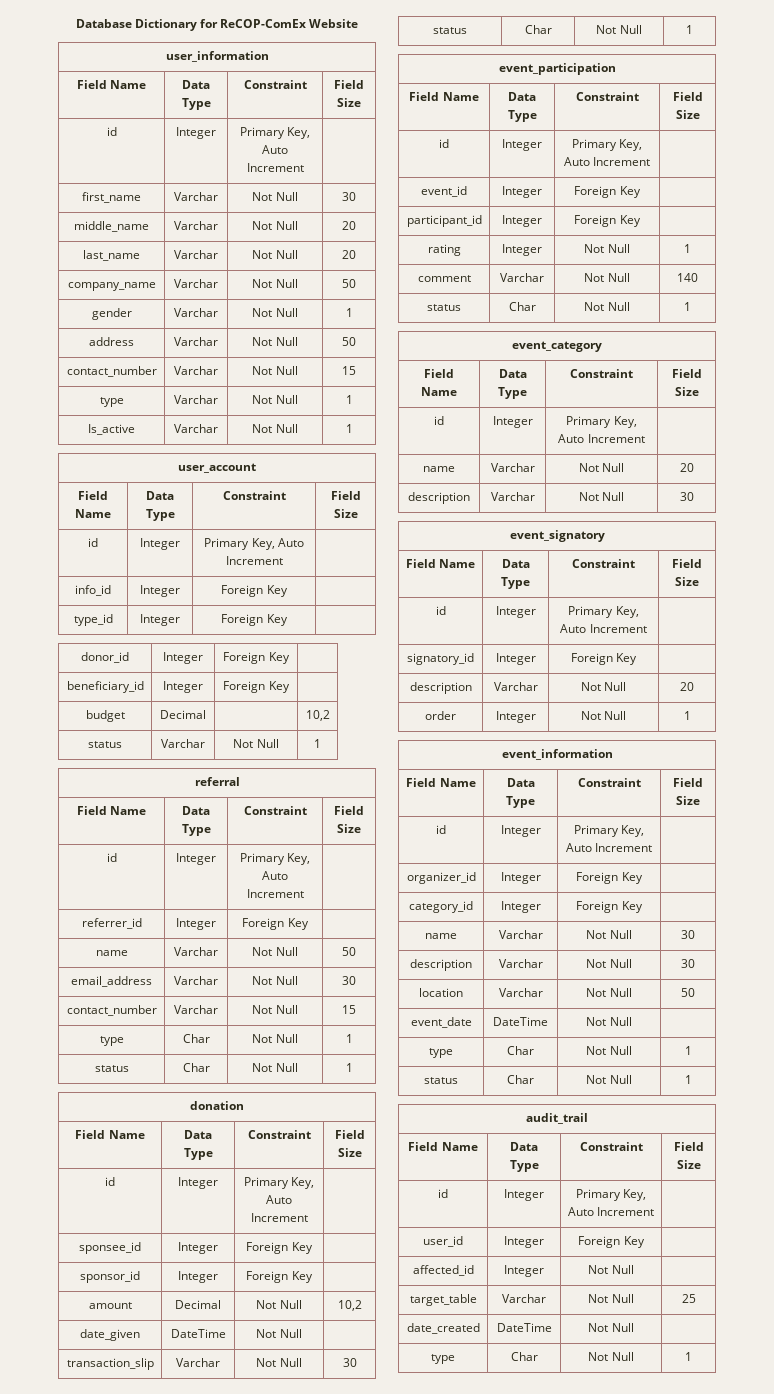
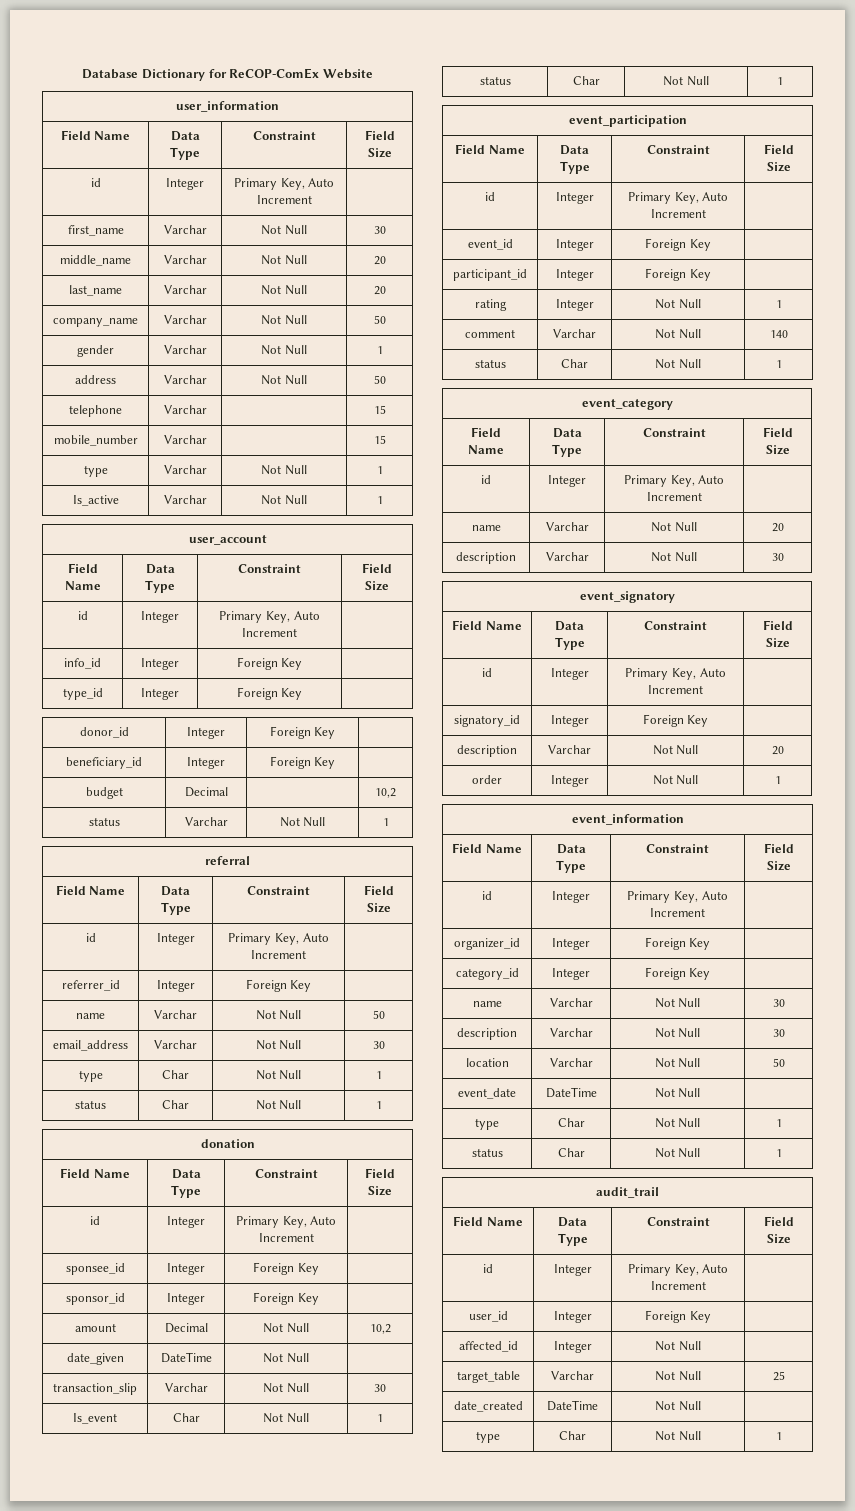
  address | Varchar | Not Null | 50
- contact_number | Varchar | Not Null | 15
+ telephone | Varchar | | 15
+ mobile_number | Varchar | | 15
  email_address | Varchar | Not Null | 30
- contact_number | Varchar | Not Null | 15
+ Is_event | Char | Not Null | 1

